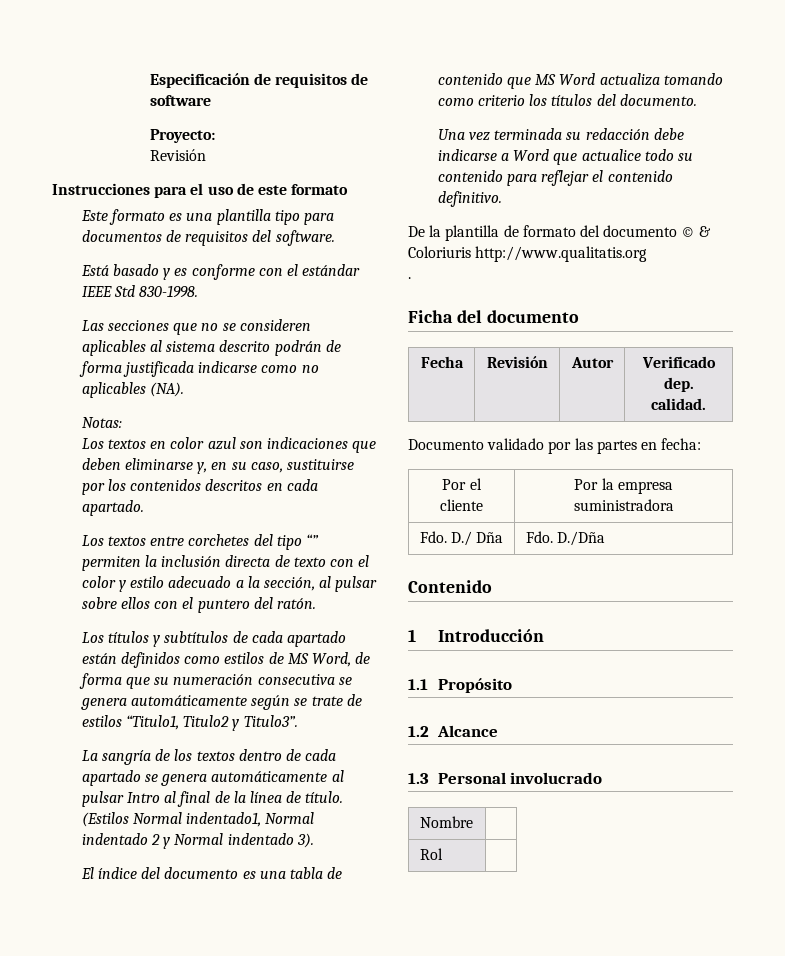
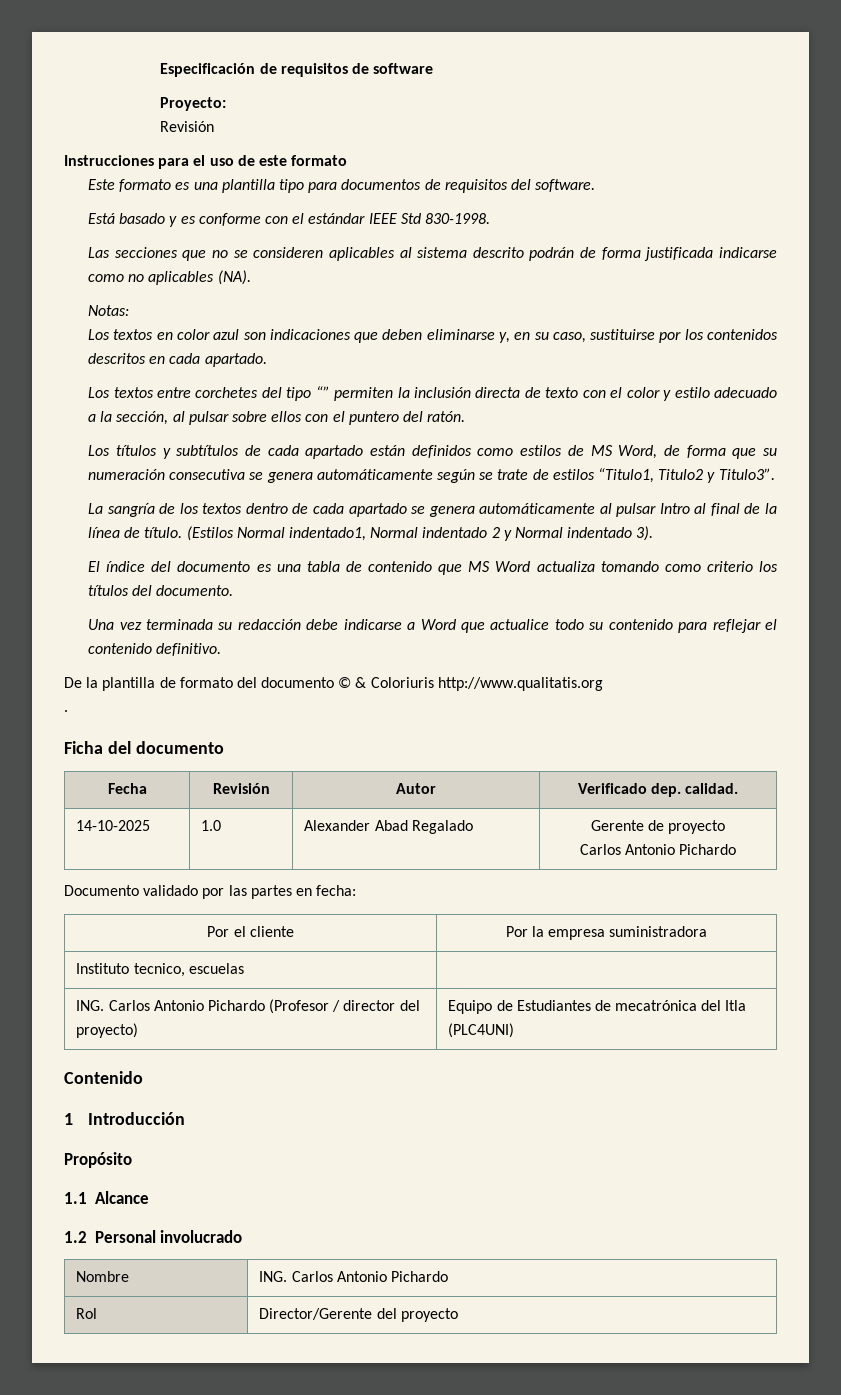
+ 14-10-2025 | 1.0 | Alexander Abad Regalado | Gerente de proyecto
+ Carlos Antonio Pichardo
- Fdo. D./ Dña | Fdo. D./Dña
+ Instituto tecnico, escuelas |
+ ING. Carlos Antonio Pichardo (Profesor / director del proyecto) | Equipo de Estudiantes de mecatrónica del Itla (PLC4UNI)
- 1.1 Propósito
+ Propósito
- 1.2 Alcance
+ 1.1 Alcance
- 1.3 Personal involucrado
+ 1.2 Personal involucrado
- Nombre |
- Rol |
+ Nombre | ING. Carlos Antonio Pichardo
+ Rol | Director/Gerente del proyecto

